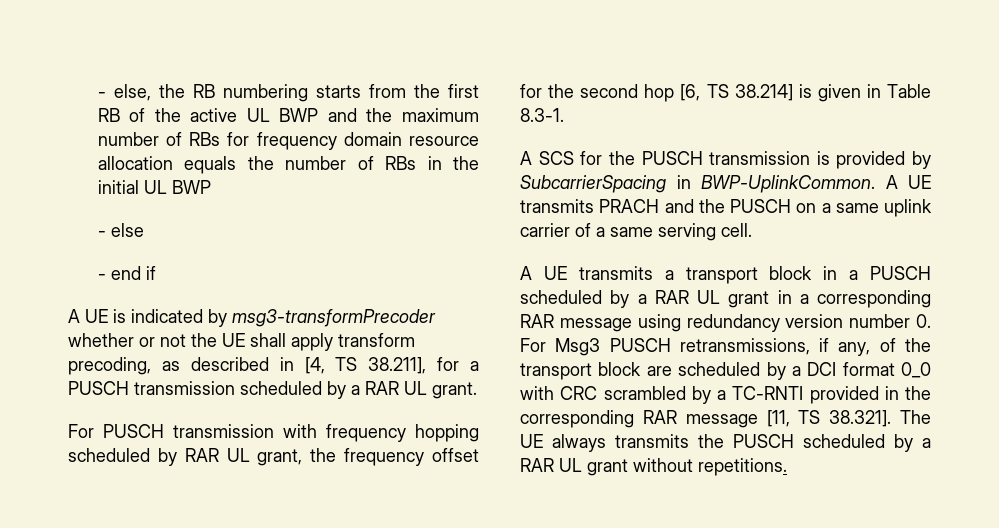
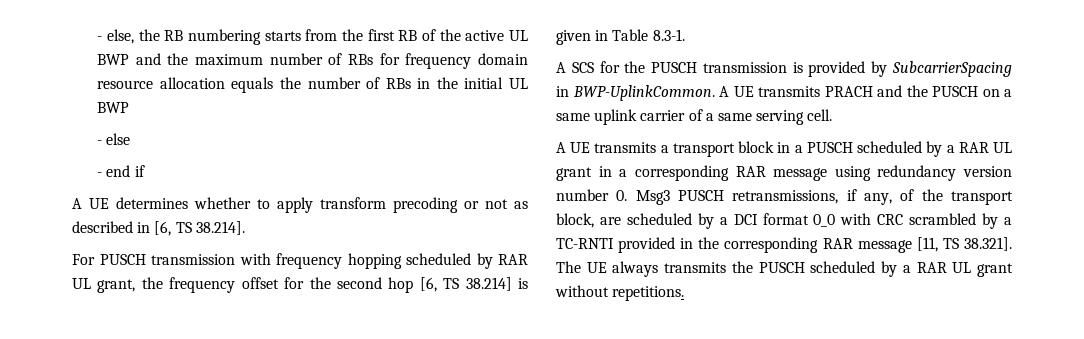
- A UE is indicated by msg3-transformPrecoder whether or not the UE shall apply transform precoding, as described in [4, TS 38.211], for a PUSCH transmission scheduled by a RAR UL grant.
+ A UE determines whether to apply transform precoding or not as described in [6, TS 38.214].
- A UE transmits a transport block in a PUSCH scheduled by a RAR UL grant in a corresponding RAR message using redundancy version number 0. For Msg3 PUSCH retransmissions, if any, of the transport block are scheduled by a DCI format 0_0 with CRC scrambled by a TC-RNTI provided in the corresponding RAR message [11, TS 38.321]. The UE always transmits the PUSCH scheduled by a RAR UL grant without repetitions.
+ A UE transmits a transport block in a PUSCH scheduled by a RAR UL grant in a corresponding RAR message using redundancy version number 0. Msg3 PUSCH retransmissions, if any, of the transport block, are scheduled by a DCI format 0_0 with CRC scrambled by a TC-RNTI provided in the corresponding RAR message [11, TS 38.321]. The UE always transmits the PUSCH scheduled by a RAR UL grant without repetitions.

